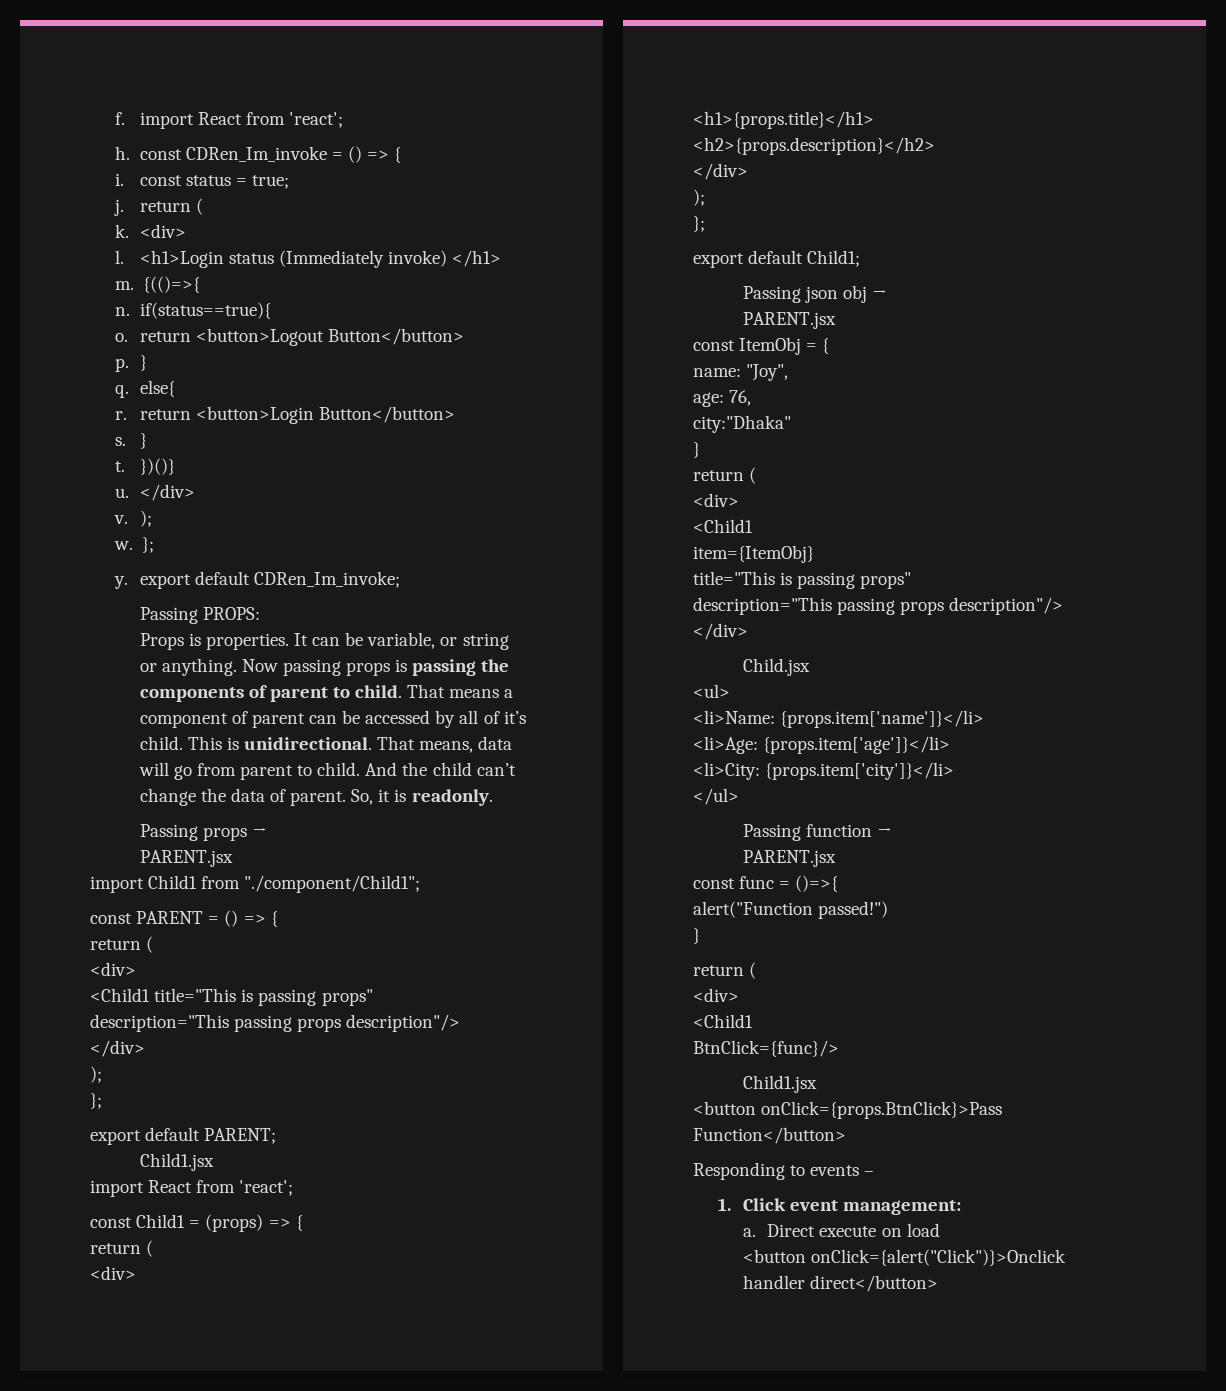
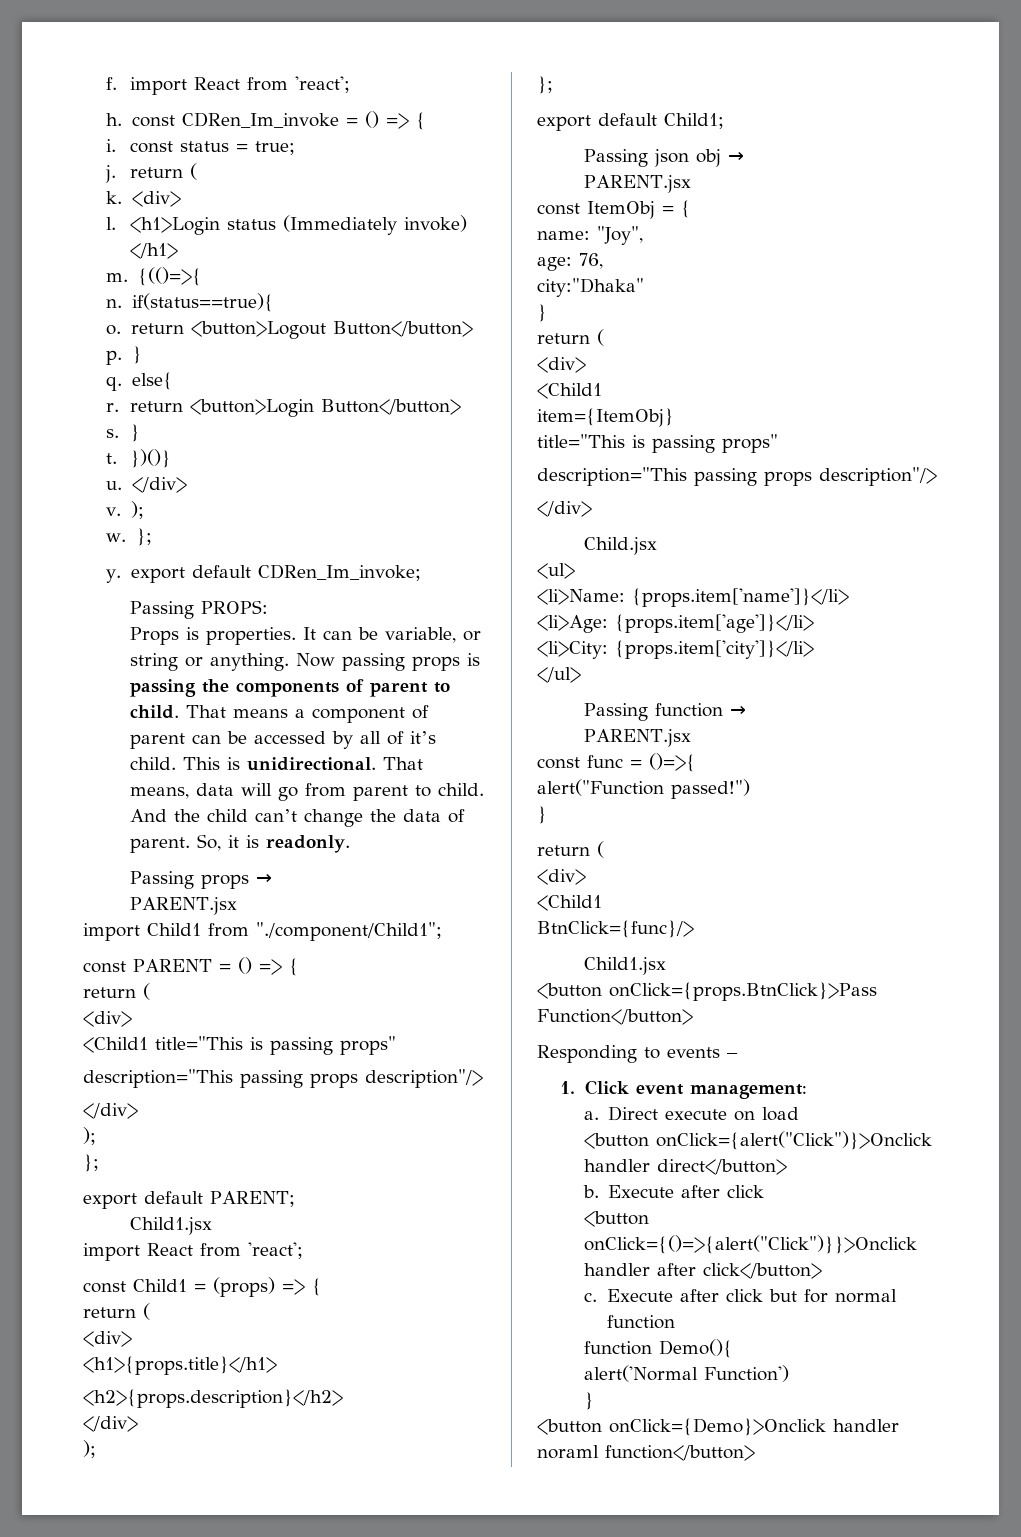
+ b. Execute after click
+ <button onClick={()=>{alert("Click")}}>Onclick handler after click</button>
+ c. Execute after click but for normal function
+ function Demo(){
+ alert('Normal Function')
+ }
+ <button onClick={Demo}>Onclick handler noraml function</button>

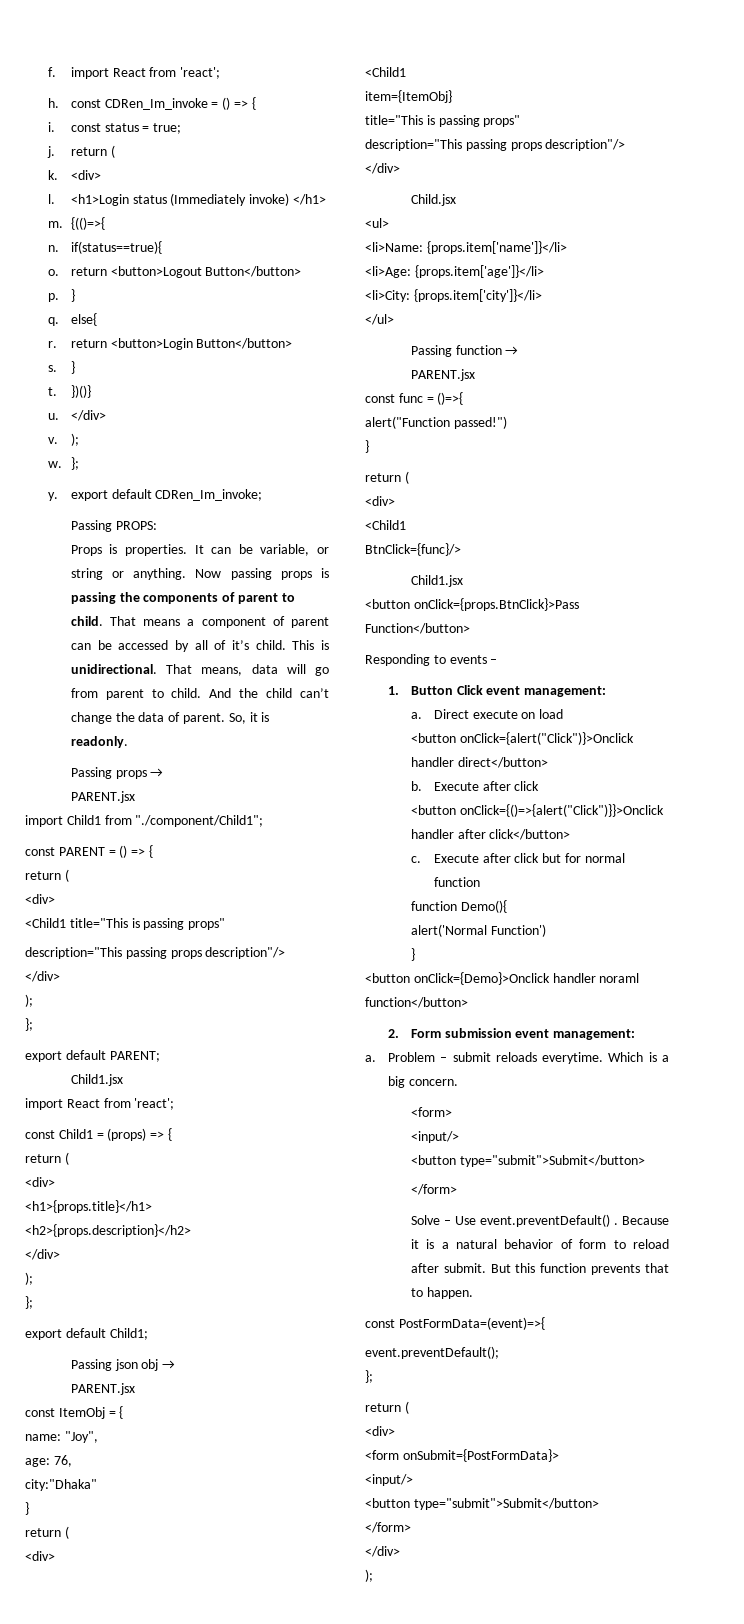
- 1. Click event management:
+ 1. Button Click event management:
+ 2. Form submission event management:
+ a. Problem – submit reloads everytime. Which is a big concern.
+ <form>
+ <input/>
+ <button type="submit">Submit</button>
+ </form>
+ Solve – Use event.preventDefault() . Because it is a natural behavior of form to reload after submit. But this function prevents that to happen.
+ const PostFormData=(event)=>{
+ event.preventDefault();
+ };
+ return (
+ <div>
+ <form onSubmit={PostFormData}>
+ <input/>
+ <button type="submit">Submit</button>
+ </form>
+ </div>
+ );

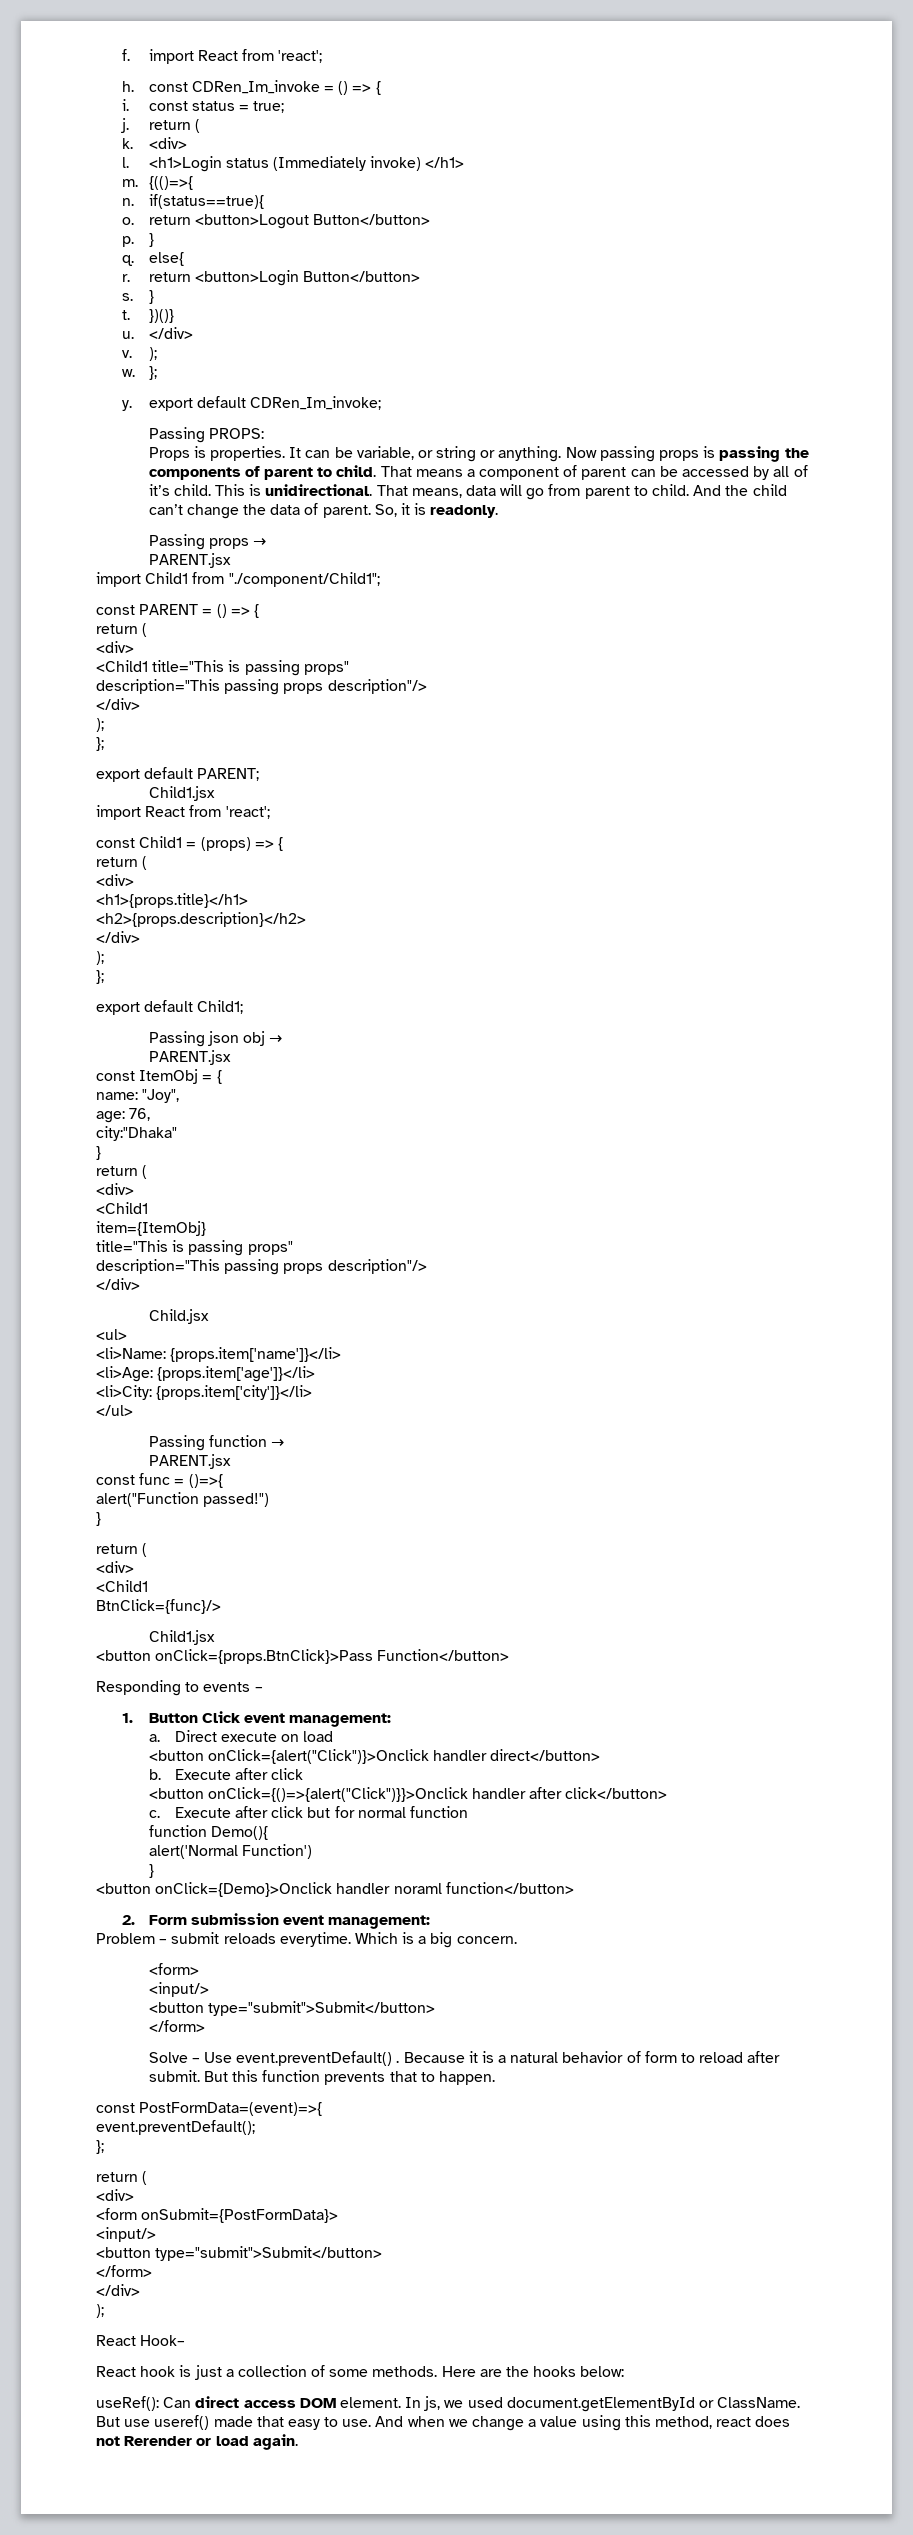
  2. Form submission event management:
- a. Problem – submit reloads everytime.
+ Problem – submit reloads everytime.
+ React Hook–
+ React hook is just a collection of some methods. Here are the hooks below:
+ useRef(): Can direct access DOM element. In js, we used document.getElementById or ClassName. But use useref() made that easy to use. And when we change a value using this method, react does not Rerender or load again.

